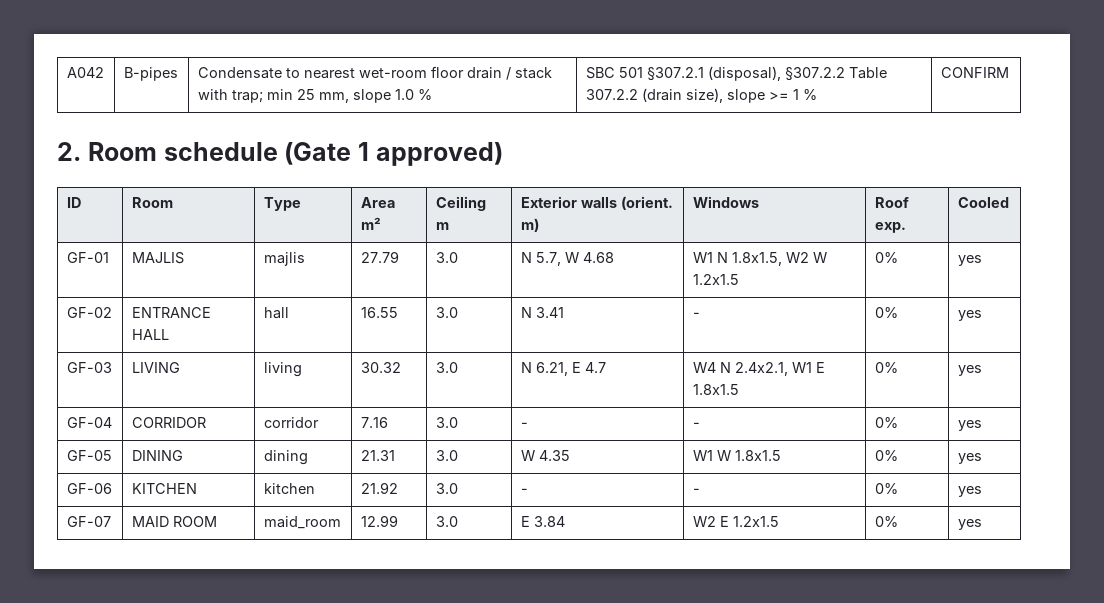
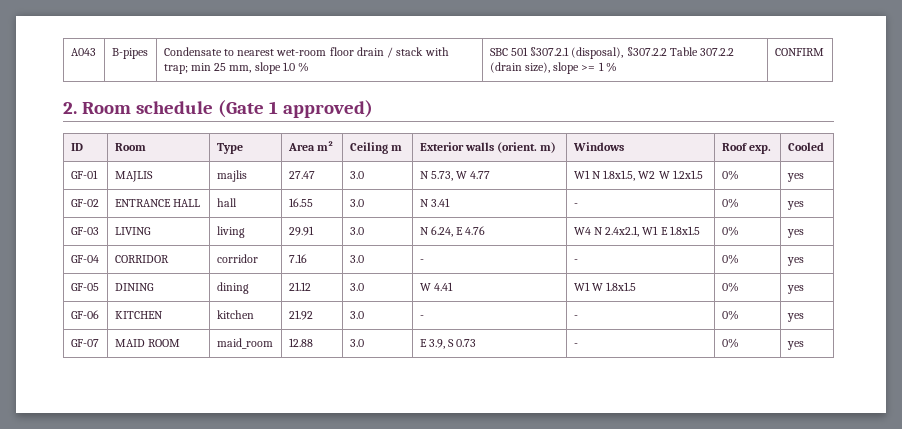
- A042 | B-pipes | Condensate to nearest wet-room floor drain / stack with trap; min 25 mm, slope 1.0 % | SBC 501 §307.2.1 (disposal), §307.2.2 Table 307.2.2 (drain size), slope >= 1 % | CONFIRM
+ A043 | B-pipes | Condensate to nearest wet-room floor drain / stack with trap; min 25 mm, slope 1.0 % | SBC 501 §307.2.1 (disposal), §307.2.2 Table 307.2.2 (drain size), slope >= 1 % | CONFIRM
- GF-01 | MAJLIS | majlis | 27.79 | 3.0 | N 5.7, W 4.68 | W1 N 1.8x1.5, W2 W 1.2x1.5 | 0% | yes
+ GF-01 | MAJLIS | majlis | 27.47 | 3.0 | N 5.73, W 4.77 | W1 N 1.8x1.5, W2 W 1.2x1.5 | 0% | yes
- GF-03 | LIVING | living | 30.32 | 3.0 | N 6.21, E 4.7 | W4 N 2.4x2.1, W1 E 1.8x1.5 | 0% | yes
+ GF-03 | LIVING | living | 29.91 | 3.0 | N 6.24, E 4.76 | W4 N 2.4x2.1, W1 E 1.8x1.5 | 0% | yes
- GF-05 | DINING | dining | 21.31 | 3.0 | W 4.35 | W1 W 1.8x1.5 | 0% | yes
+ GF-05 | DINING | dining | 21.12 | 3.0 | W 4.41 | W1 W 1.8x1.5 | 0% | yes
- GF-07 | MAID ROOM | maid_room | 12.99 | 3.0 | E 3.84 | W2 E 1.2x1.5 | 0% | yes
+ GF-07 | MAID ROOM | maid_room | 12.88 | 3.0 | E 3.9, S 0.73 | - | 0% | yes

